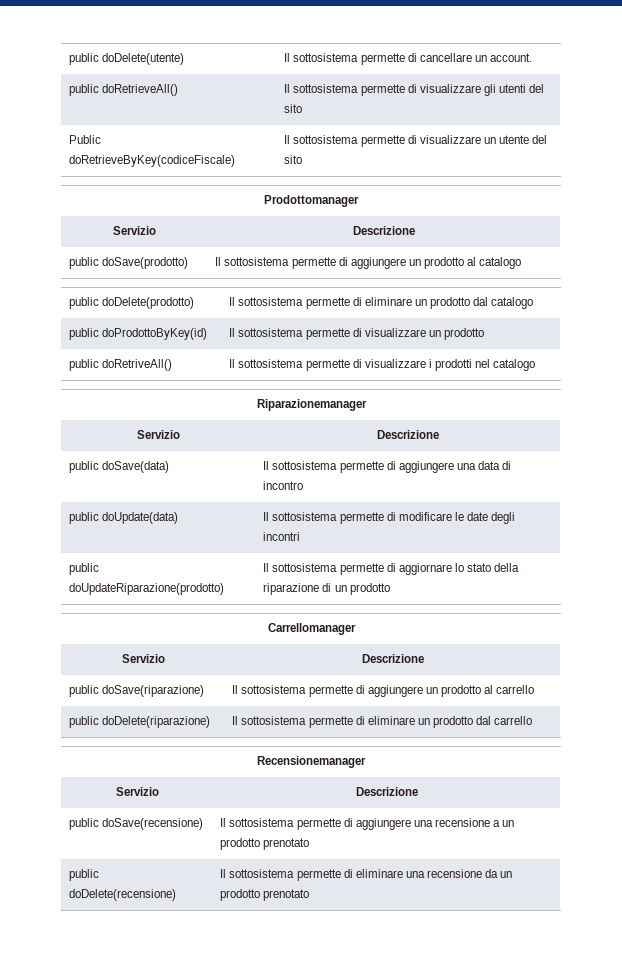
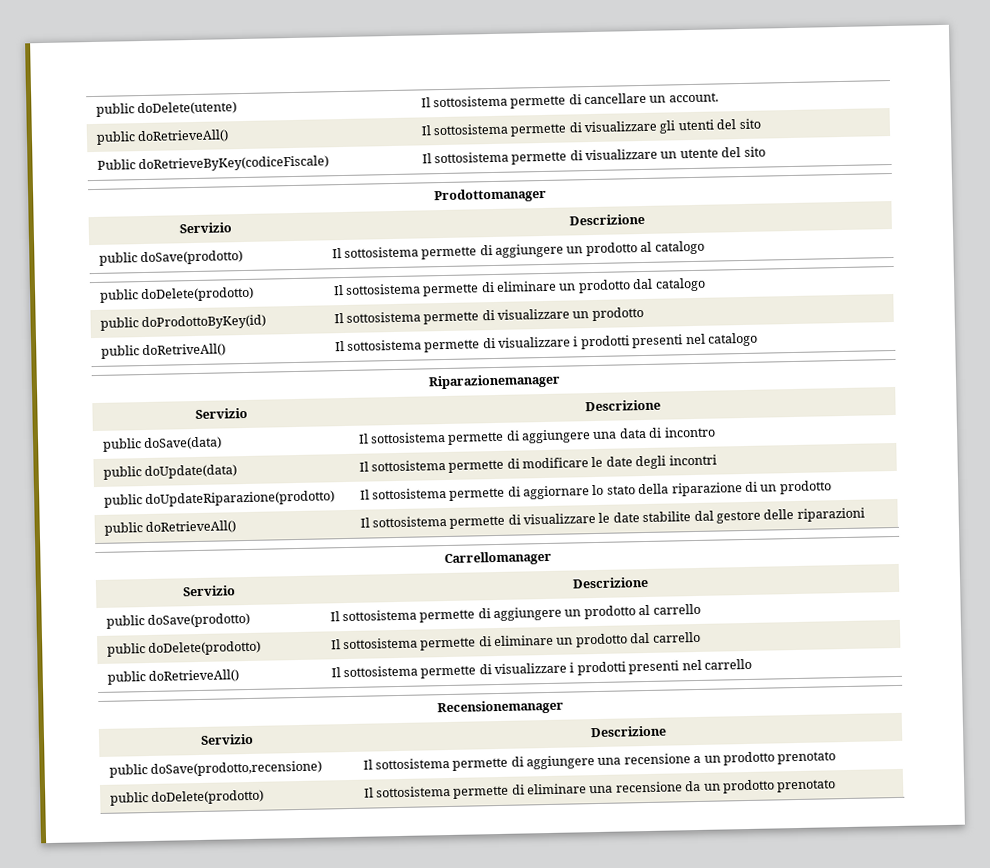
- public doRetriveAll() | Il sottosistema permette di visualizzare i prodotti nel catalogo
+ public doRetriveAll() | Il sottosistema permette di visualizzare i prodotti presenti nel catalogo
+ public doRetrieveAll() | Il sottosistema permette di visualizzare le date stabilite dal gestore delle riparazioni
- public doSave(riparazione) | Il sottosistema permette di aggiungere un prodotto al carrello
+ public doSave(prodotto) | Il sottosistema permette di aggiungere un prodotto al carrello
- public doDelete(riparazione) | Il sottosistema permette di eliminare un prodotto dal carrello
+ public doDelete(prodotto) | Il sottosistema permette di eliminare un prodotto dal carrello
+ public doRetrieveAll() | Il sottosistema permette di visualizzare i prodotti presenti nel carrello
- public doSave(recensione) | Il sottosistema permette di aggiungere una recensione a un prodotto prenotato
+ public doSave(prodotto,recensione) | Il sottosistema permette di aggiungere una recensione a un prodotto prenotato
- public doDelete(recensione) | Il sottosistema permette di eliminare una recensione da un prodotto prenotato
+ public doDelete(prodotto) | Il sottosistema permette di eliminare una recensione da un prodotto prenotato

